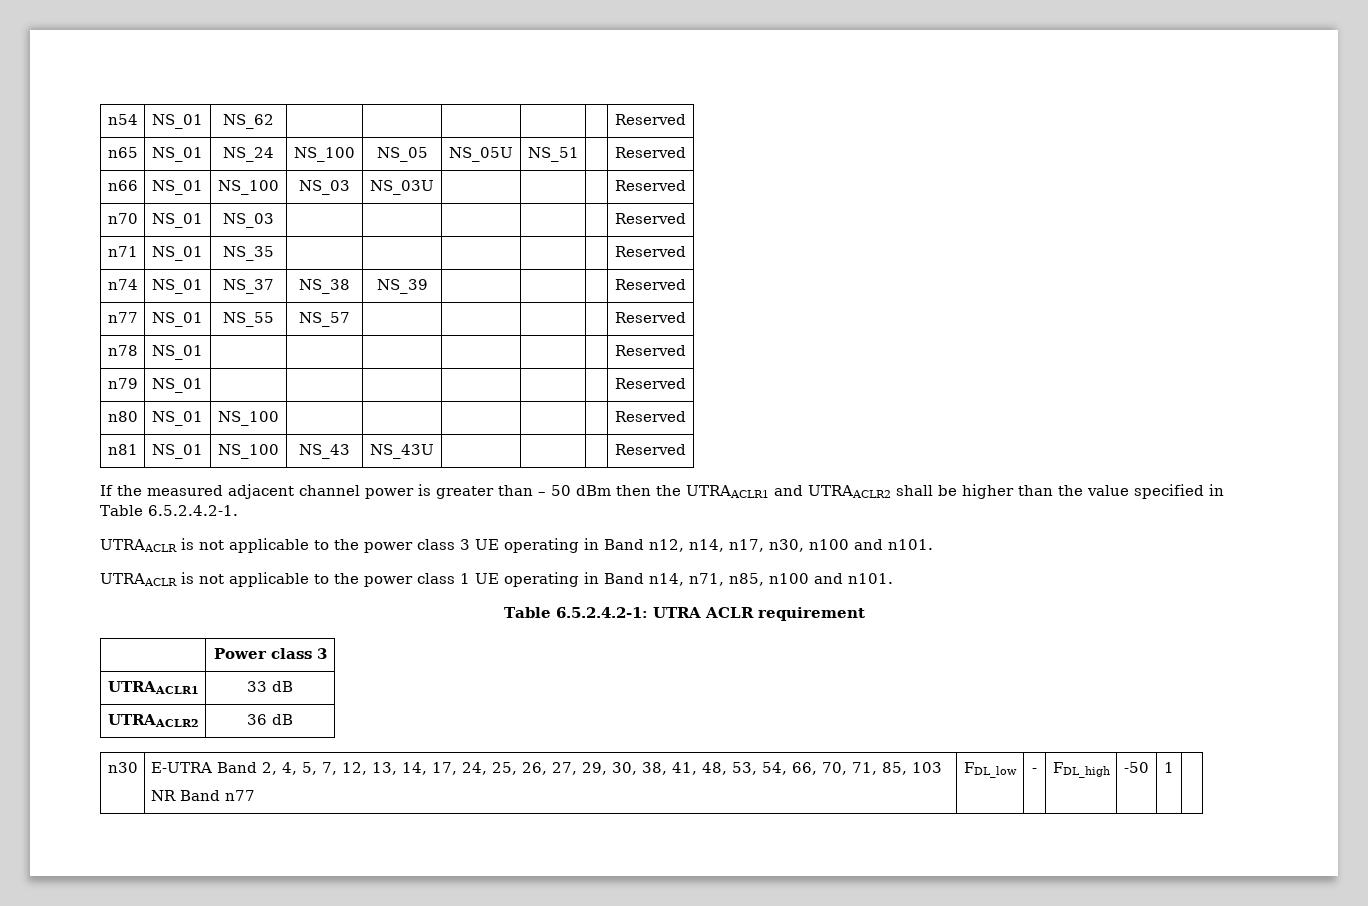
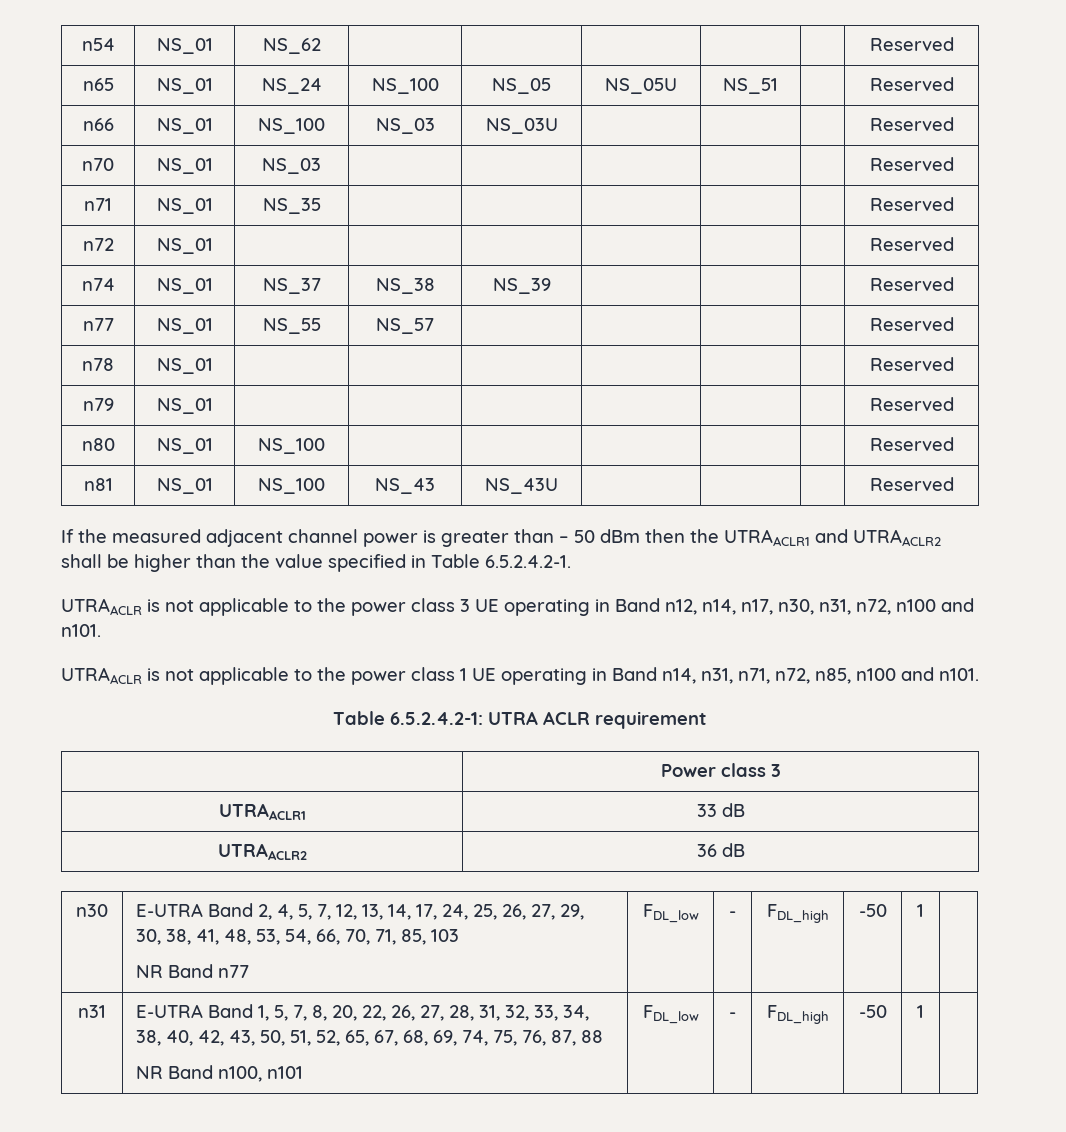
+ n72 | NS_01 | | | | | | | Reserved
- UTRAACLR is not applicable to the power class 3 UE operating in Band n12, n14, n17, n30, n100 and n101.
+ UTRAACLR is not applicable to the power class 3 UE operating in Band n12, n14, n17, n30, n31, n72, n100 and n101.
- UTRAACLR is not applicable to the power class 1 UE operating in Band n14, n71, n85, n100 and n101.
+ UTRAACLR is not applicable to the power class 1 UE operating in Band n14, n31, n71, n72, n85, n100 and n101.
+ n31 | E-UTRA Band 1, 5, 7, 8, 20, 22, 26, 27, 28, 31, 32, 33, 34, 38, 40, 42, 43, 50, 51, 52, 65, 67, 68, 69, 74, 75, 76, 87, 88
+ NR Band n100, n101 | FDL_low | - | FDL_high | -50 | 1

